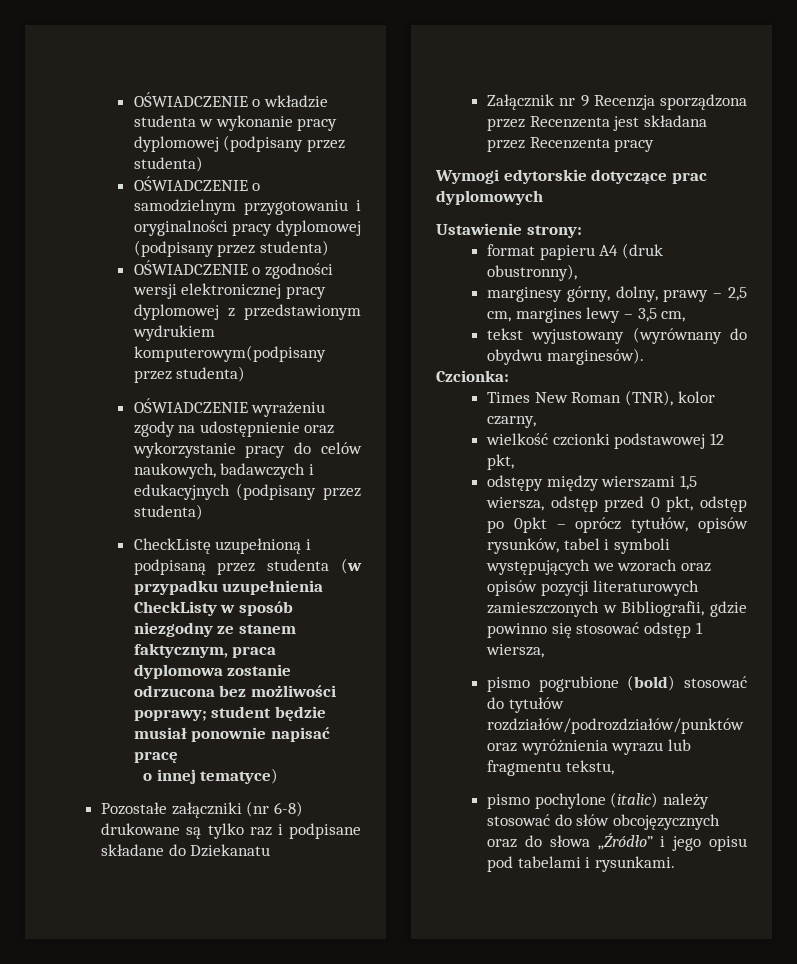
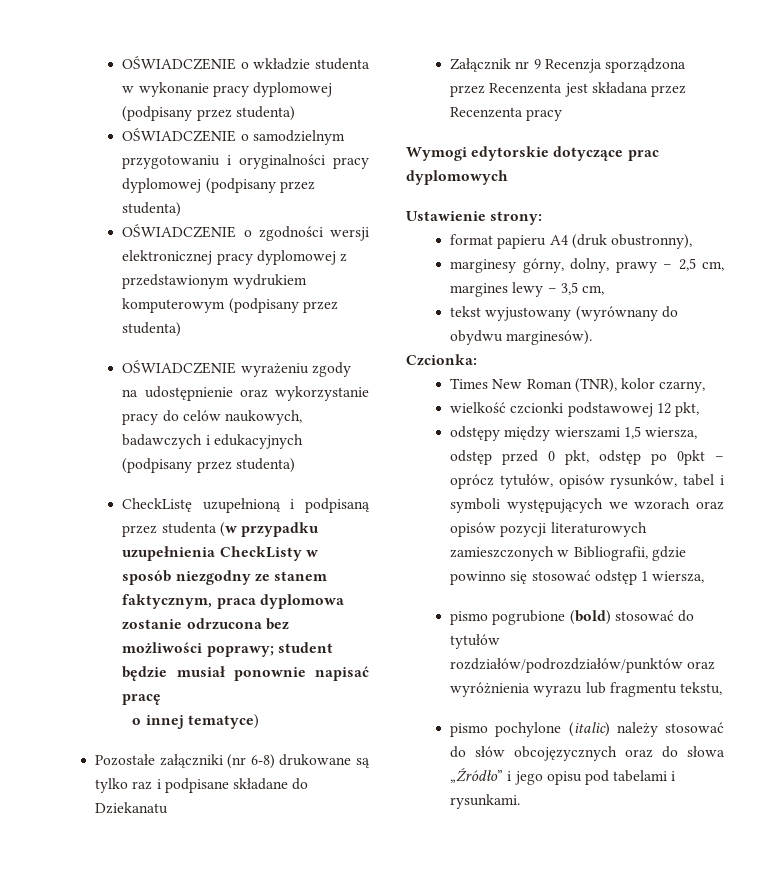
- OŚWIADCZENIE o zgodności wersji elektronicznej pracy dyplomowej z przedstawionym wydrukiem komputerowym(podpisany przez studenta)
+ OŚWIADCZENIE o zgodności wersji elektronicznej pracy dyplomowej z przedstawionym wydrukiem komputerowym (podpisany przez studenta)

